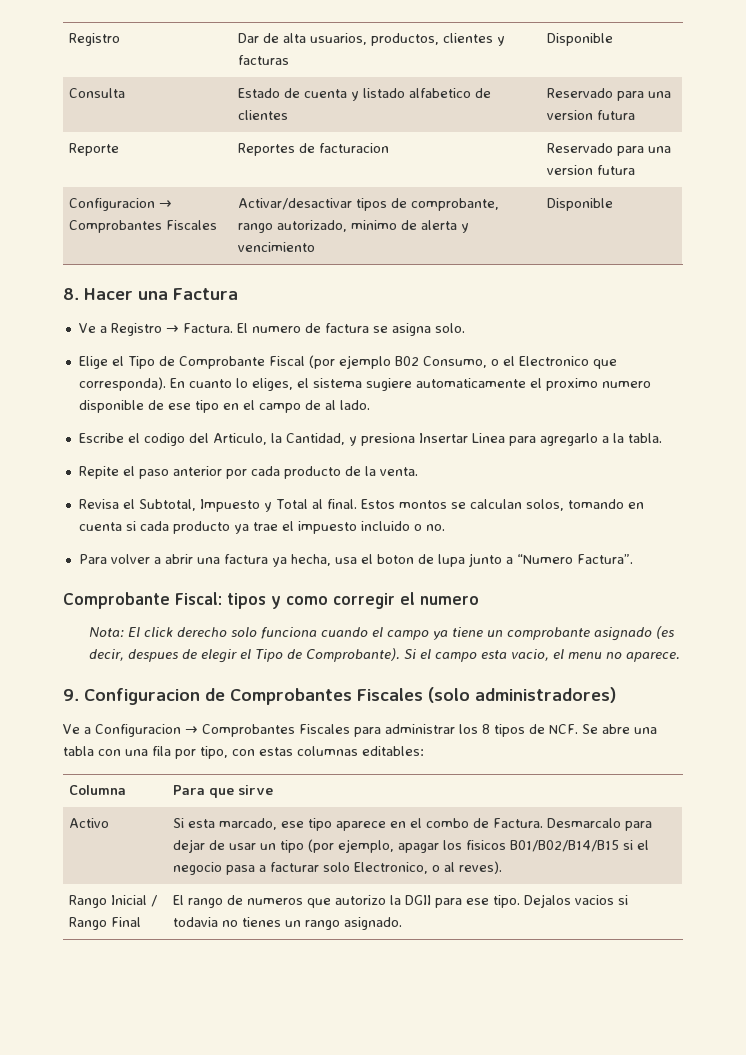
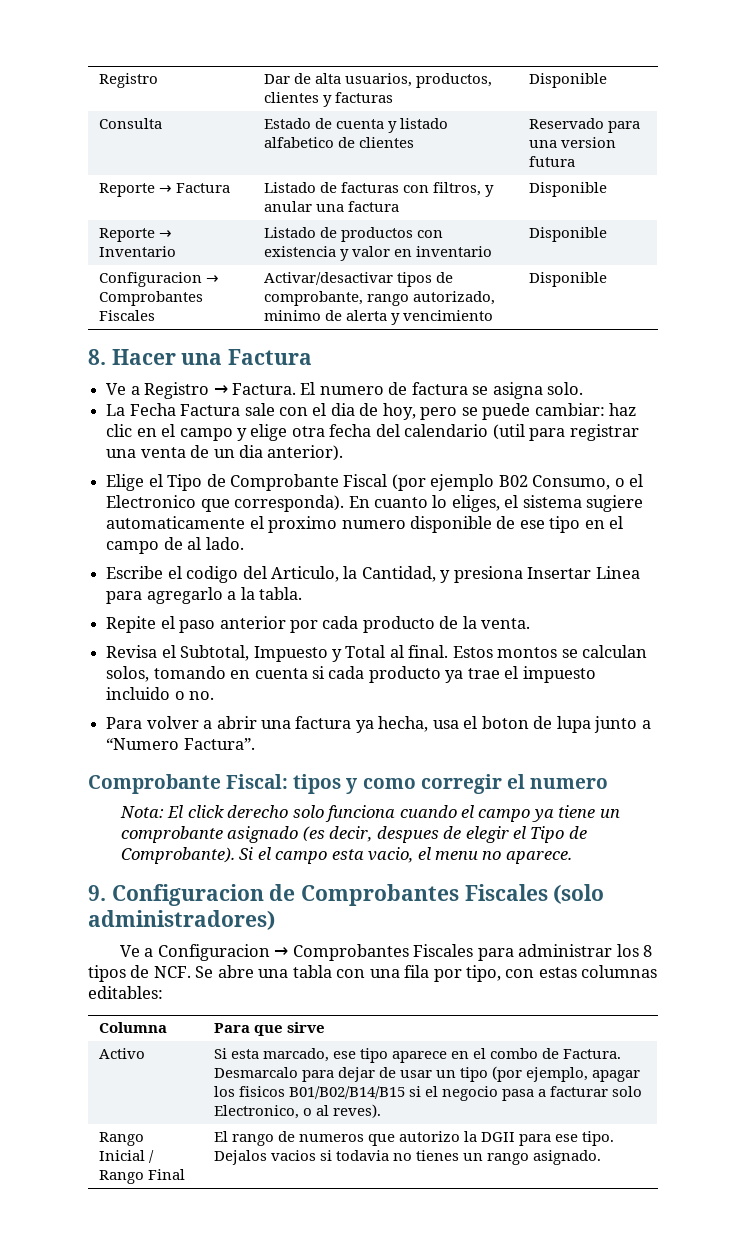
- Reporte | Reportes de facturacion | Reservado para una version futura
+ Reporte → Factura | Listado de facturas con filtros, y anular una factura | Disponible
+ Reporte → Inventario | Listado de productos con existencia y valor en inventario | Disponible
+ La Fecha Factura sale con el dia de hoy, pero se puede cambiar: haz clic en el campo y elige otra fecha del calendario (util para registrar una venta de un dia anterior).

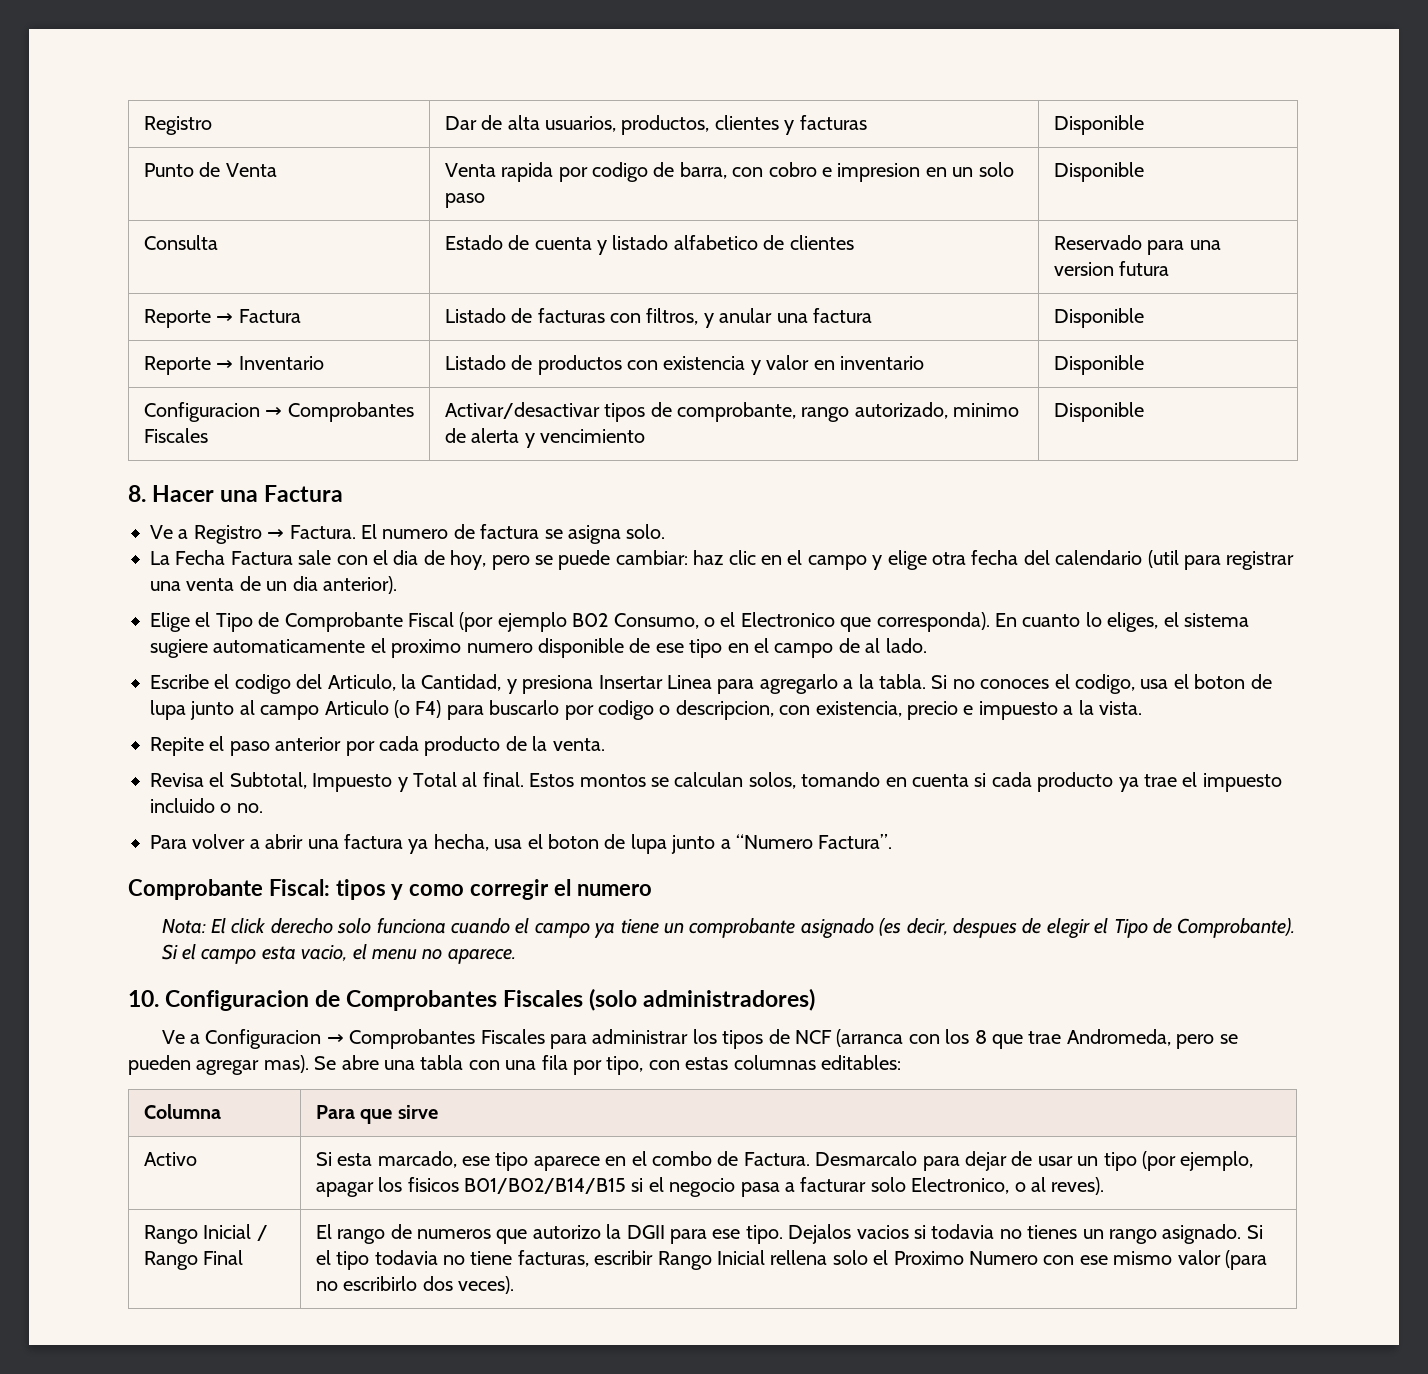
+ Punto de Venta | Venta rapida por codigo de barra, con cobro e impresion en un solo paso | Disponible
+ Si no conoces el codigo, usa el boton de lupa junto al campo Articulo (o F4) para buscarlo por codigo o descripcion, con existencia, precio e impuesto a la vista.
- 9. Configuracion de Comprobantes Fiscales (solo administradores)
+ 10. Configuracion de Comprobantes Fiscales (solo administradores)
- Ve a Configuracion → Comprobantes Fiscales para administrar los 8 tipos de NCF. Se abre una tabla con una fila por tipo, con estas columnas editables:
+ Ve a Configuracion → Comprobantes Fiscales para administrar los tipos de NCF (arranca con los 8 que trae Andromeda, pero se pueden agregar mas). Se abre una tabla con una fila por tipo, con estas columnas editables:
+ Si el tipo todavia no tiene facturas, escribir Rango Inicial rellena solo el Proximo Numero con ese mismo valor (para no escribirlo dos veces).

